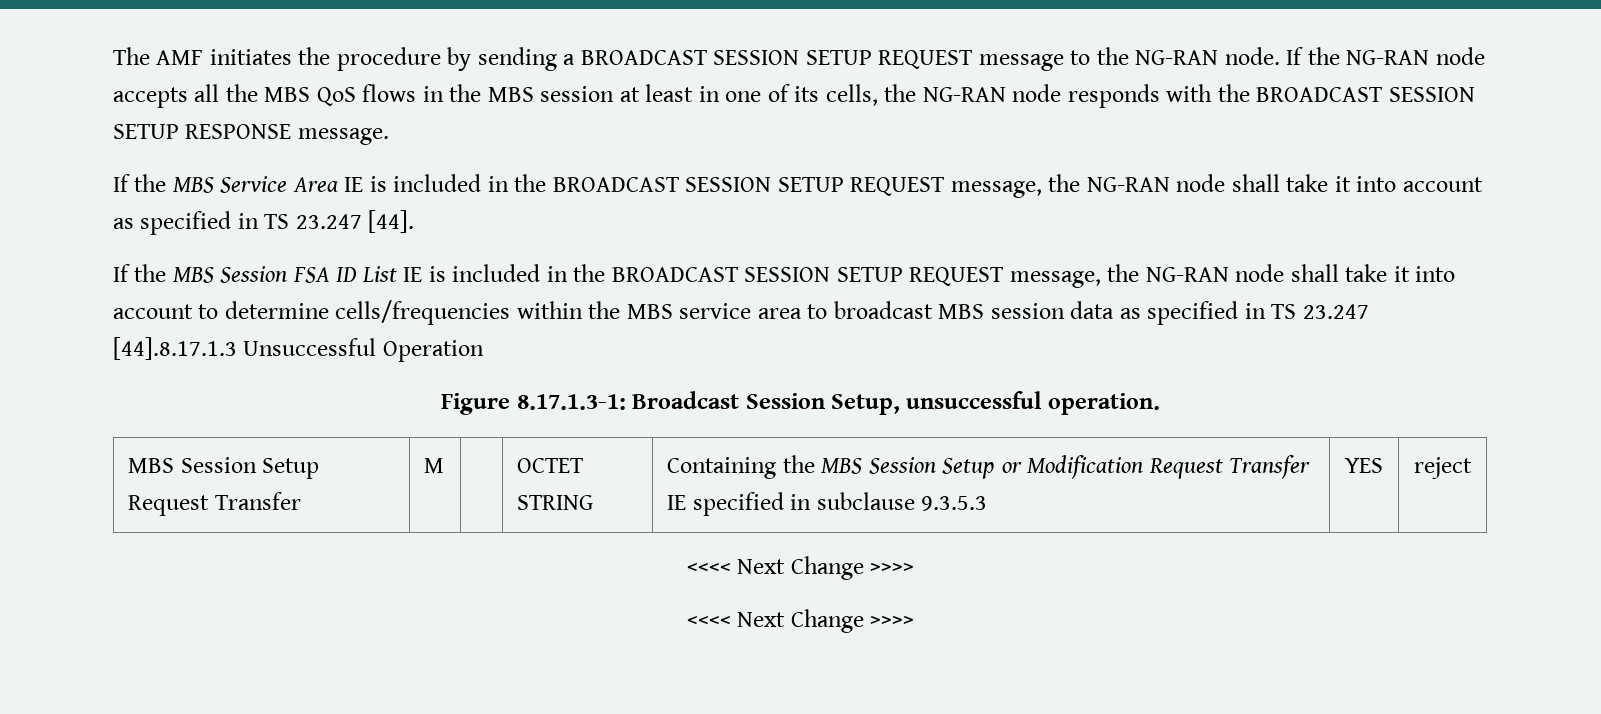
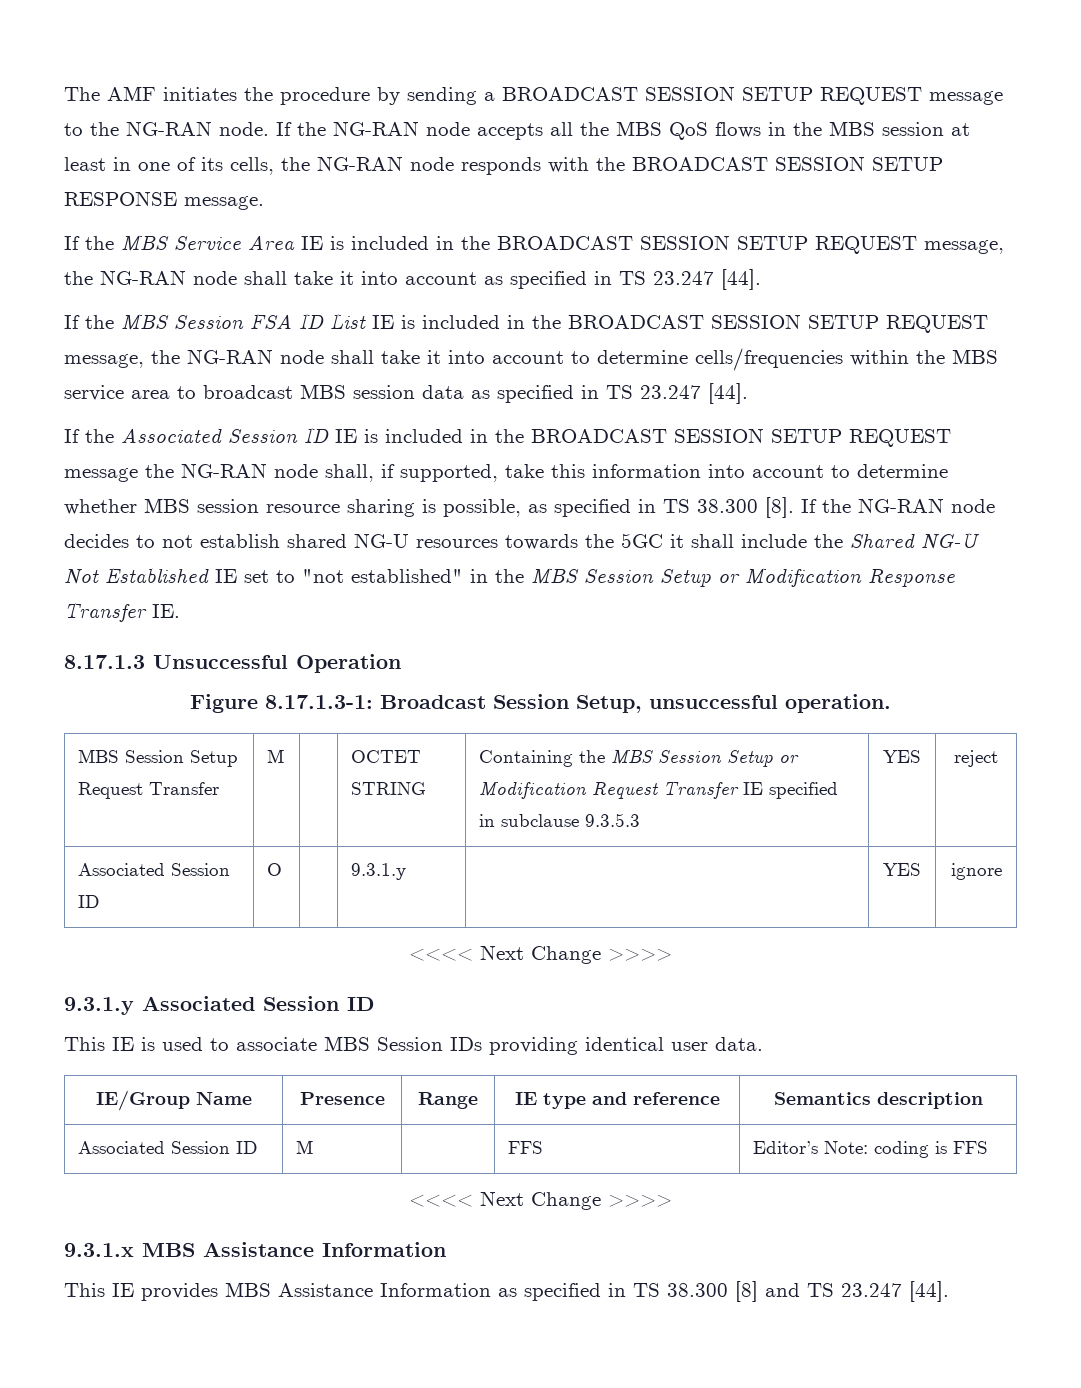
- If the MBS Session FSA ID List IE is included in the BROADCAST SESSION SETUP REQUEST message, the NG-RAN node shall take it into account to determine cells/frequencies within the MBS service area to broadcast MBS session data as specified in TS 23.247 [44].8.17.1.3 Unsuccessful Operation
+ If the MBS Session FSA ID List IE is included in the BROADCAST SESSION SETUP REQUEST message, the NG-RAN node shall take it into account to determine cells/frequencies within the MBS service area to broadcast MBS session data as specified in TS 23.247 [44].
+ If the Associated Session ID IE is included in the BROADCAST SESSION SETUP REQUEST message the NG-RAN node shall, if supported, take this information into account to determine whether MBS session resource sharing is possible, as specified in TS 38.300 [8]. If the NG-RAN node decides to not establish shared NG-U resources towards the 5GC it shall include the Shared NG-U Not Established IE set to "not established" in the MBS Session Setup or Modification Response Transfer IE.
+ 8.17.1.3 Unsuccessful Operation
  MBS Session Setup Request Transfer | M | | OCTET STRING | Containing the MBS Session Setup or Modification Request Transfer IE specified in subclause 9.3.5.3 | YES | reject
+ Associated Session ID | O | | 9.3.1.y | | YES | ignore
  <<<< Next Change >>>>
+ 9.3.1.y Associated Session ID
+ This IE is used to associate MBS Session IDs providing identical user data.
+ IE/Group Name | Presence | Range | IE type and reference | Semantics description
+ Associated Session ID | M | | FFS | Editor’s Note: coding is FFS
  <<<< Next Change >>>>
+ 9.3.1.x MBS Assistance Information
+ This IE provides MBS Assistance Information as specified in TS 38.300 [8] and TS 23.247 [44].

